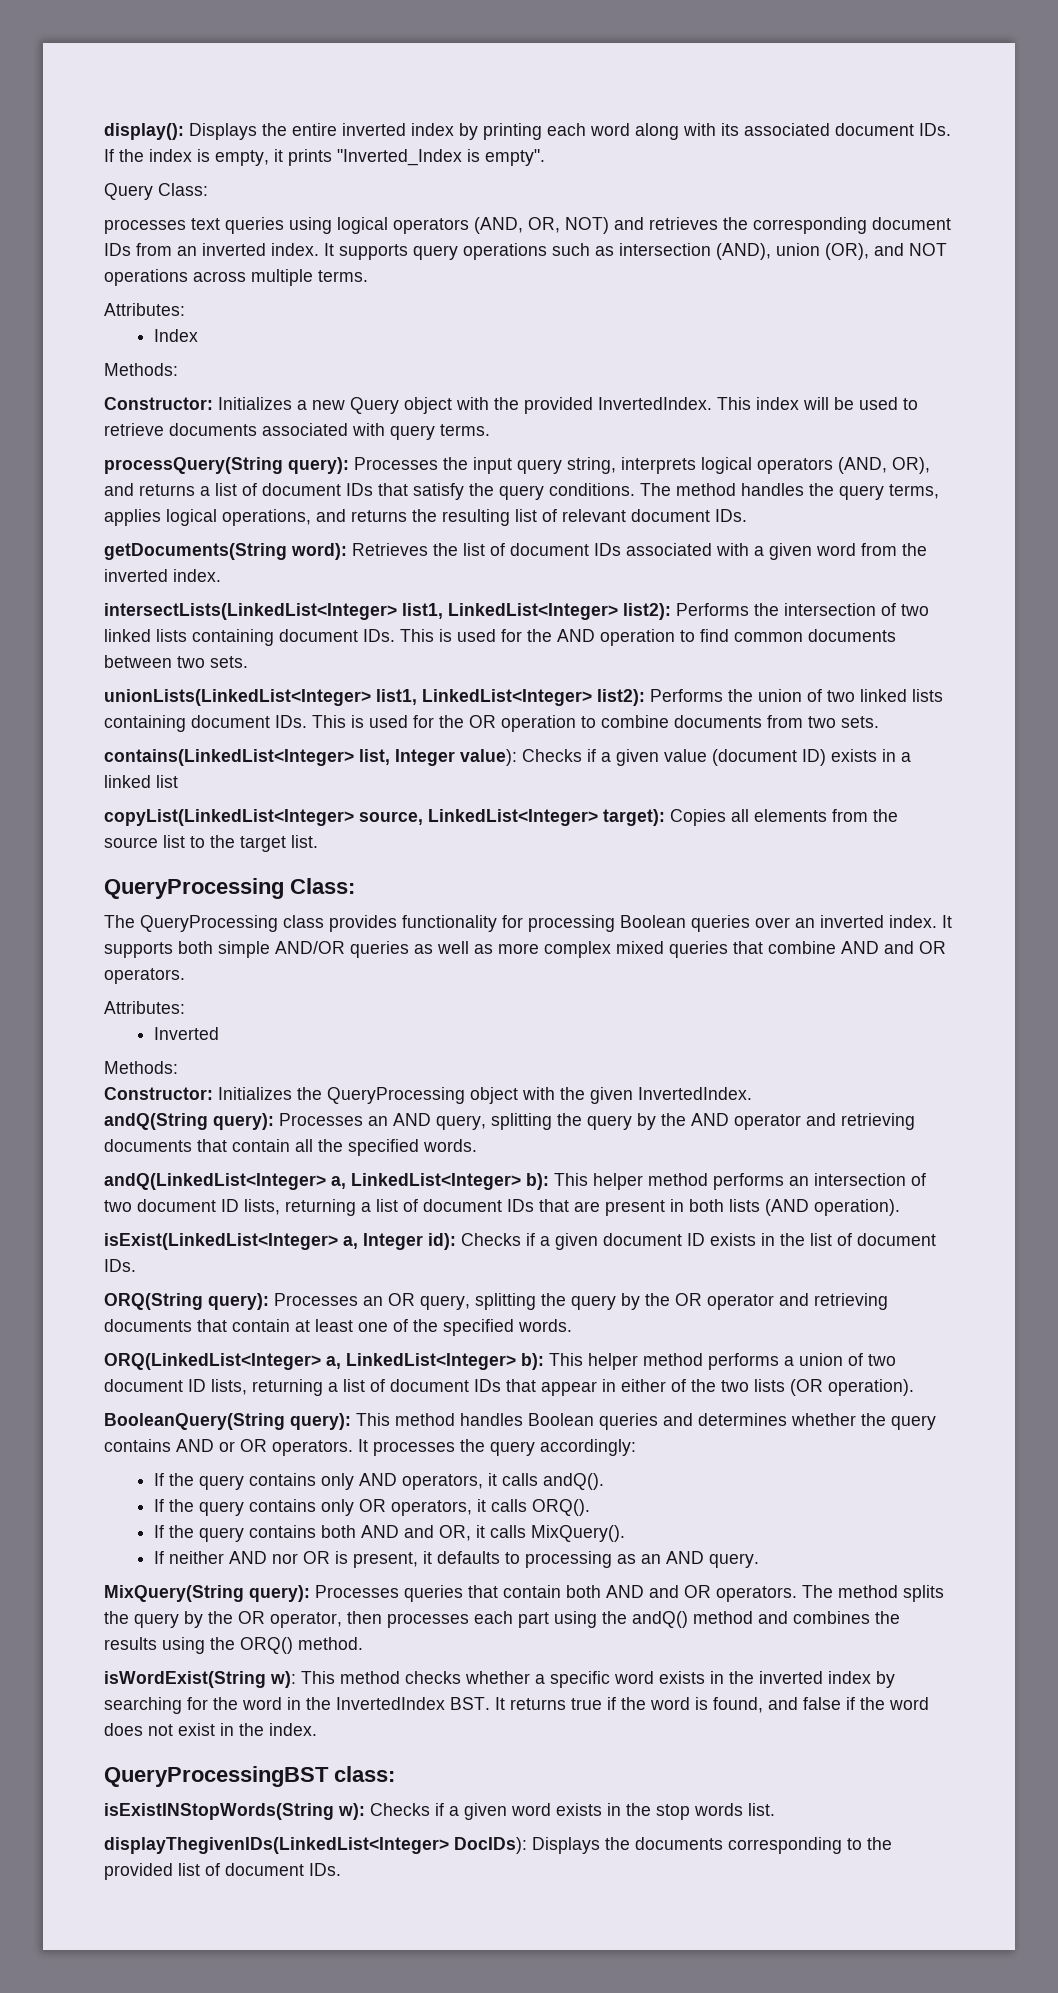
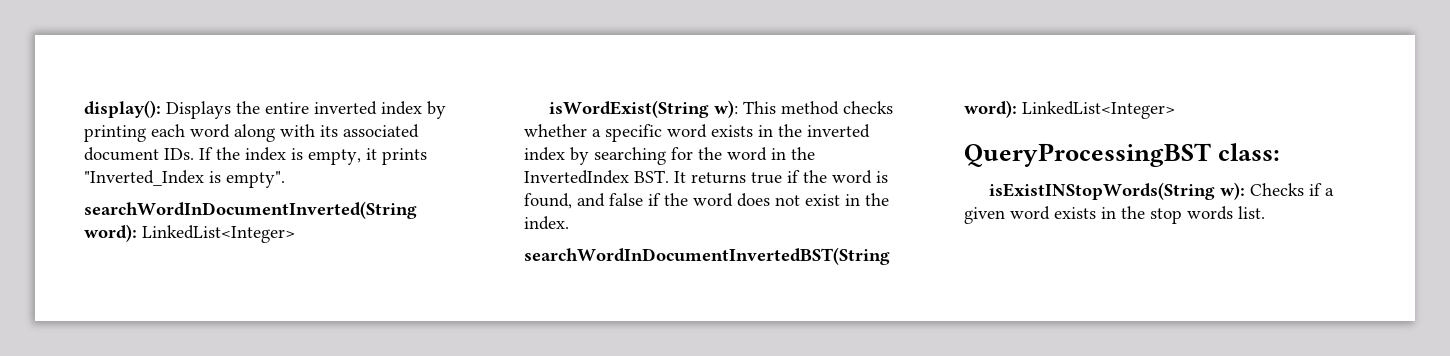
- Query Class:
- processes text queries using logical operators (AND, OR, NOT) and retrieves the corresponding document IDs from an inverted index. It supports query operations such as intersection (AND), union (OR), and NOT operations across multiple terms.
- Attributes:
- Index
- Methods:
- Constructor: Initializes a new Query object with the provided InvertedIndex. This index will be used to retrieve documents associated with query terms.
- processQuery(String query): Processes the input query string, interprets logical operators (AND, OR), and returns a list of document IDs that satisfy the query conditions. The method handles the query terms, applies logical operations, and returns the resulting list of relevant document IDs.
- getDocuments(String word): Retrieves the list of document IDs associated with a given word from the inverted index.
- intersectLists(LinkedList<Integer> list1, LinkedList<Integer> list2): Performs the intersection of two linked lists containing document IDs. This is used for the AND operation to find common documents between two sets.
- unionLists(LinkedList<Integer> list1, LinkedList<Integer> list2): Performs the union of two linked lists containing document IDs. This is used for the OR operation to combine documents from two sets.
- contains(LinkedList<Integer> list, Integer value): Checks if a given value (document ID) exists in a linked list
- copyList(LinkedList<Integer> source, LinkedList<Integer> target): Copies all elements from the source list to the target list.
- QueryProcessing Class:
- The QueryProcessing class provides functionality for processing Boolean queries over an inverted index. It supports both simple AND/OR queries as well as more complex mixed queries that combine AND and OR operators.
- Attributes:
- Inverted
- Methods:
- Constructor: Initializes the QueryProcessing object with the given InvertedIndex.
- andQ(String query): Processes an AND query, splitting the query by the AND operator and retrieving documents that contain all the specified words.
- andQ(LinkedList<Integer> a, LinkedList<Integer> b): This helper method performs an intersection of two document ID lists, returning a list of document IDs that are present in both lists (AND operation).
- isExist(LinkedList<Integer> a, Integer id): Checks if a given document ID exists in the list of document IDs.
- ORQ(String query): Processes an OR query, splitting the query by the OR operator and retrieving documents that contain at least one of the specified words.
- ORQ(LinkedList<Integer> a, LinkedList<Integer> b): This helper method performs a union of two document ID lists, returning a list of document IDs that appear in either of the two lists (OR operation).
- BooleanQuery(String query): This method handles Boolean queries and determines whether the query contains AND or OR operators. It processes the query accordingly:
- If the query contains only AND operators, it calls andQ().
- If the query contains only OR operators, it calls ORQ().
- If the query contains both AND and OR, it calls MixQuery().
- If neither AND nor OR is present, it defaults to processing as an AND query.
- MixQuery(String query): Processes queries that contain both AND and OR operators. The method splits the query by the OR operator, then processes each part using the andQ() method and combines the results using the ORQ() method.
+ searchWordInDocumentInverted(String word): LinkedList<Integer>
+ searchWordInDocumentInvertedBST(String word): LinkedList<Integer>
- displayThegivenIDs(LinkedList<Integer> DocIDs): Displays the documents corresponding to the provided list of document IDs.

